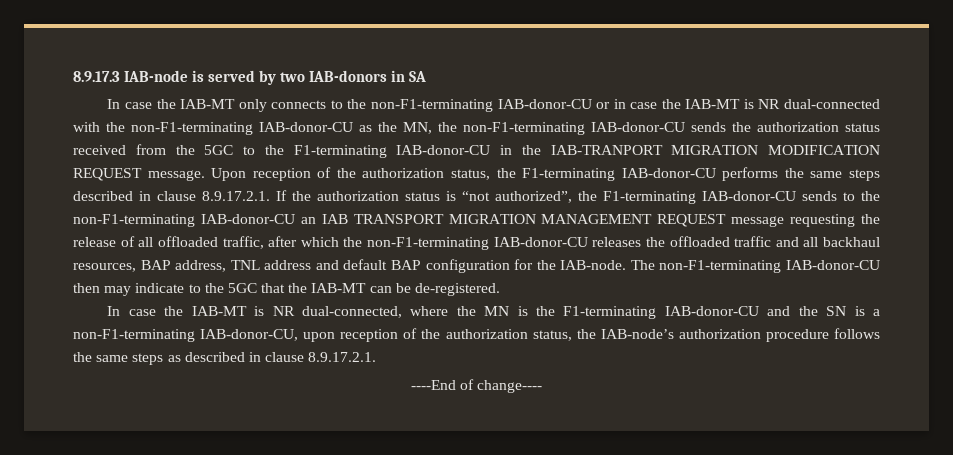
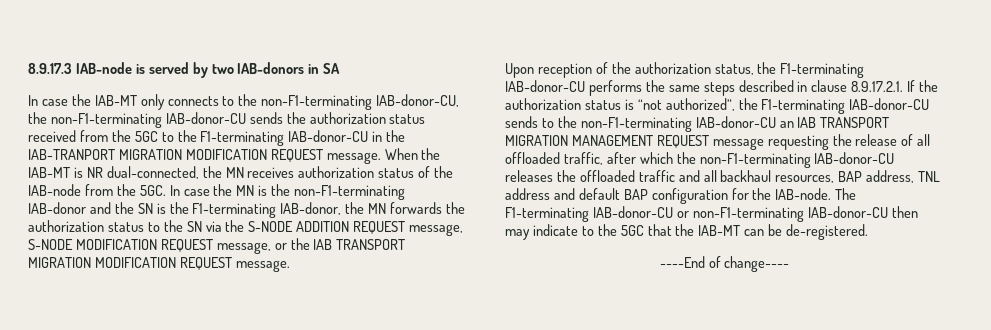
- In case the IAB-MT only connects to the non-F1-terminating IAB-donor-CU or in case the IAB-MT is NR dual-connected with the non-F1-terminating IAB-donor-CU as the MN, the non-F1-terminating IAB-donor-CU sends the authorization status received from the 5GC to the F1-terminating IAB-donor-CU in the IAB-TRANPORT MIGRATION MODIFICATION REQUEST message. Upon reception of the authorization status, the F1-terminating IAB-donor-CU performs the same steps described in clause 8.9.17.2.1. If the authorization status is “not authorized”, the F1-terminating IAB-donor-CU sends to the non-F1-terminating IAB-donor-CU an IAB TRANSPORT MIGRATION MANAGEMENT REQUEST message requesting the release of all offloaded traffic, after which the non-F1-terminating IAB-donor-CU releases the offloaded traffic and all backhaul resources, BAP address, TNL address and default BAP configuration for the IAB-node.
+ In case the IAB-MT only connects to the non-F1-terminating IAB-donor-CU, the non-F1-terminating IAB-donor-CU sends the authorization status received from the 5GC to the F1-terminating IAB-donor-CU in the IAB-TRANPORT MIGRATION MODIFICATION REQUEST message. When the IAB-MT is NR dual-connected, the MN receives authorization status of the IAB-node from the 5GC. In case the MN is the non-F1-terminating IAB-donor and the SN is the F1-terminating IAB-donor, the MN forwards the authorization status to the SN via the S-NODE ADDITION REQUEST message, S-NODE MODIFICATION REQUEST message, or the IAB TRANSPORT MIGRATION MODIFICATION REQUEST message.
+ Upon reception of the authorization status, the F1-terminating IAB-donor-CU performs the same steps described in clause 8.9.17.2.1. If the authorization status is “not authorized”, the F1-terminating IAB-donor-CU sends to the non-F1-terminating IAB-donor-CU an IAB TRANSPORT MIGRATION MANAGEMENT REQUEST message requesting the release of all offloaded traffic, after which the non-F1-terminating IAB-donor-CU releases the offloaded traffic and all backhaul resources, BAP address, TNL address and default BAP configuration for the IAB-node.
- The non-F1-terminating IAB-donor-CU then may indicate to the 5GC that the IAB-MT can be de-registered.
+ The F1-terminating IAB-donor-CU or non-F1-terminating IAB-donor-CU then may indicate to the 5GC that the IAB-MT can be de-registered.
- In case the IAB-MT is NR dual-connected, where the MN is the F1-terminating IAB-donor-CU and the SN is a non-F1-terminating IAB-donor-CU, upon reception of the authorization status, the IAB-node’s authorization procedure follows the same steps as described in clause 8.9.17.2.1.

